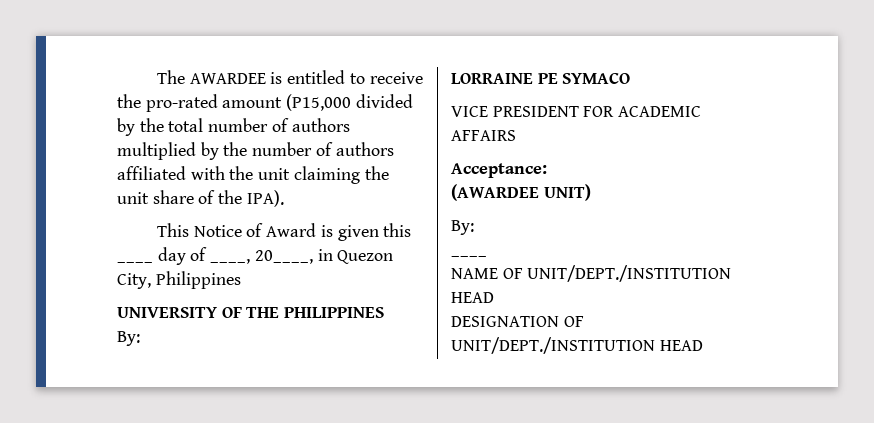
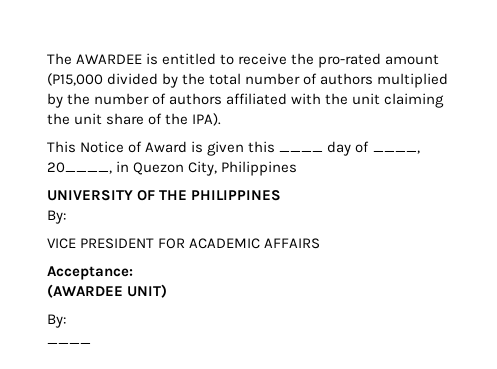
- LORRAINE PE SYMACO
- NAME OF UNIT/DEPT./INSTITUTION HEAD
- DESIGNATION OF UNIT/DEPT./INSTITUTION HEAD

